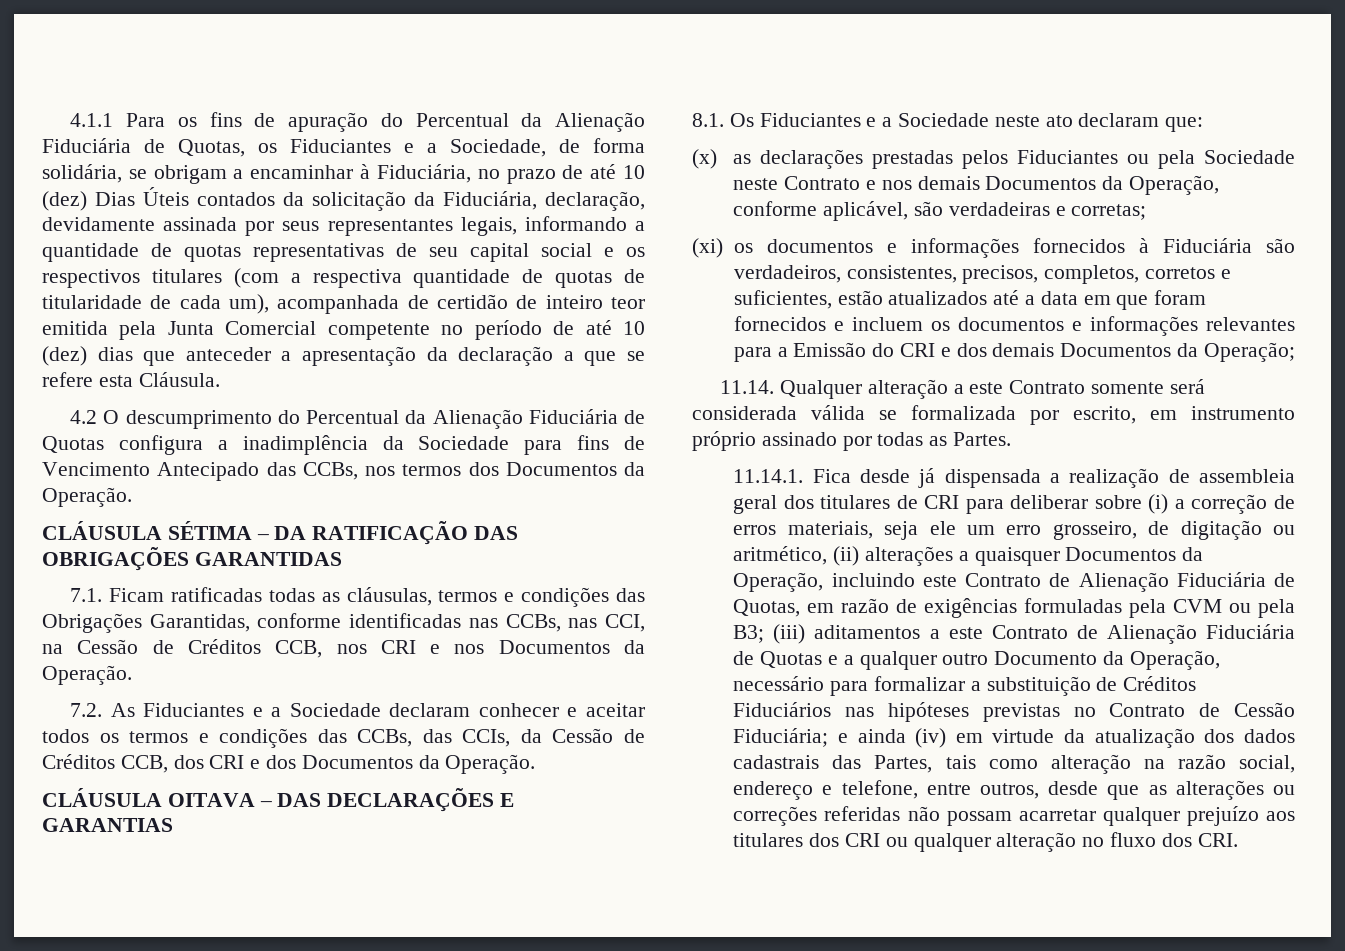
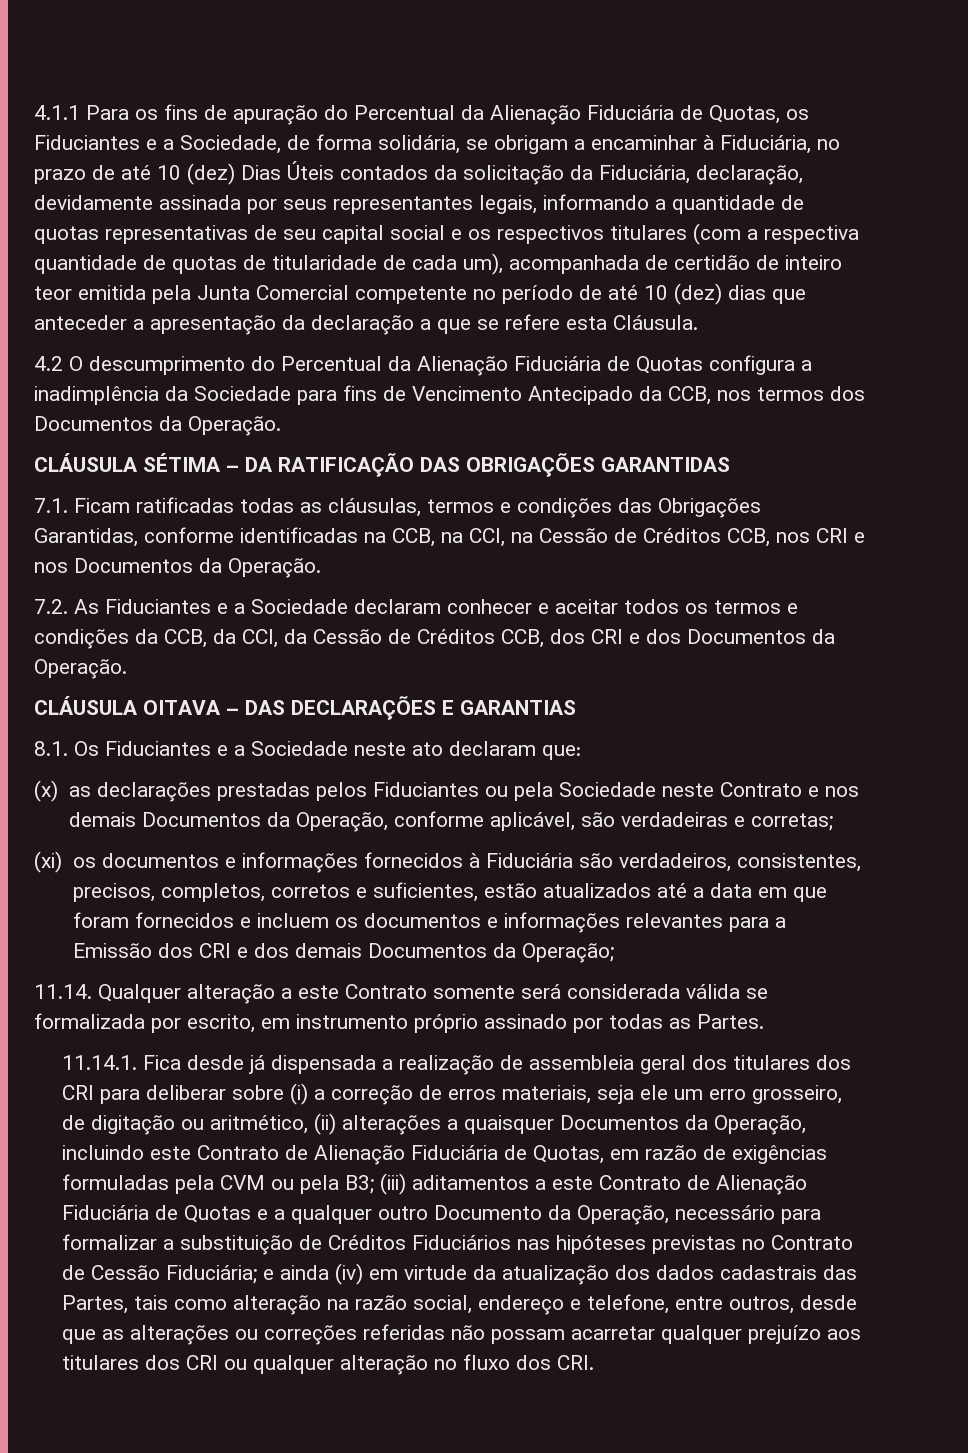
- 4.2 O descumprimento do Percentual da Alienação Fiduciária de Quotas configura a inadimplência da Sociedade para fins de Vencimento Antecipado das CCBs, nos termos dos Documentos da Operação.
+ 4.2 O descumprimento do Percentual da Alienação Fiduciária de Quotas configura a inadimplência da Sociedade para fins de Vencimento Antecipado da CCB, nos termos dos Documentos da Operação.
- 7.1. Ficam ratificadas todas as cláusulas, termos e condições das Obrigações Garantidas, conforme identificadas nas CCBs, nas CCI, na Cessão de Créditos CCB, nos CRI e nos Documentos da Operação.
+ 7.1. Ficam ratificadas todas as cláusulas, termos e condições das Obrigações Garantidas, conforme identificadas na CCB, na CCI, na Cessão de Créditos CCB, nos CRI e nos Documentos da Operação.
- 7.2. As Fiduciantes e a Sociedade declaram conhecer e aceitar todos os termos e condições das CCBs, das CCIs, da Cessão de Créditos CCB, dos CRI e dos Documentos da Operação.
+ 7.2. As Fiduciantes e a Sociedade declaram conhecer e aceitar todos os termos e condições da CCB, da CCI, da Cessão de Créditos CCB, dos CRI e dos Documentos da Operação.
- (xi) os documentos e informações fornecidos à Fiduciária são verdadeiros, consistentes, precisos, completos, corretos e suficientes, estão atualizados até a data em que foram fornecidos e incluem os documentos e informações relevantes para a Emissão do CRI e dos demais Documentos da Operação;
+ (xi) os documentos e informações fornecidos à Fiduciária são verdadeiros, consistentes, precisos, completos, corretos e suficientes, estão atualizados até a data em que foram fornecidos e incluem os documentos e informações relevantes para a Emissão dos CRI e dos demais Documentos da Operação;
- 11.14.1. Fica desde já dispensada a realização de assembleia geral dos titulares de CRI para deliberar sobre (i) a correção de erros materiais, seja ele um erro grosseiro, de digitação ou aritmético, (ii) alterações a quaisquer Documentos da Operação, incluindo este Contrato de Alienação Fiduciária de Quotas, em razão de exigências formuladas pela CVM ou pela B3;
+ 11.14.1. Fica desde já dispensada a realização de assembleia geral dos titulares dos CRI para deliberar sobre (i) a correção de erros materiais, seja ele um erro grosseiro, de digitação ou aritmético, (ii) alterações a quaisquer Documentos da Operação, incluindo este Contrato de Alienação Fiduciária de Quotas, em razão de exigências formuladas pela CVM ou pela B3;

